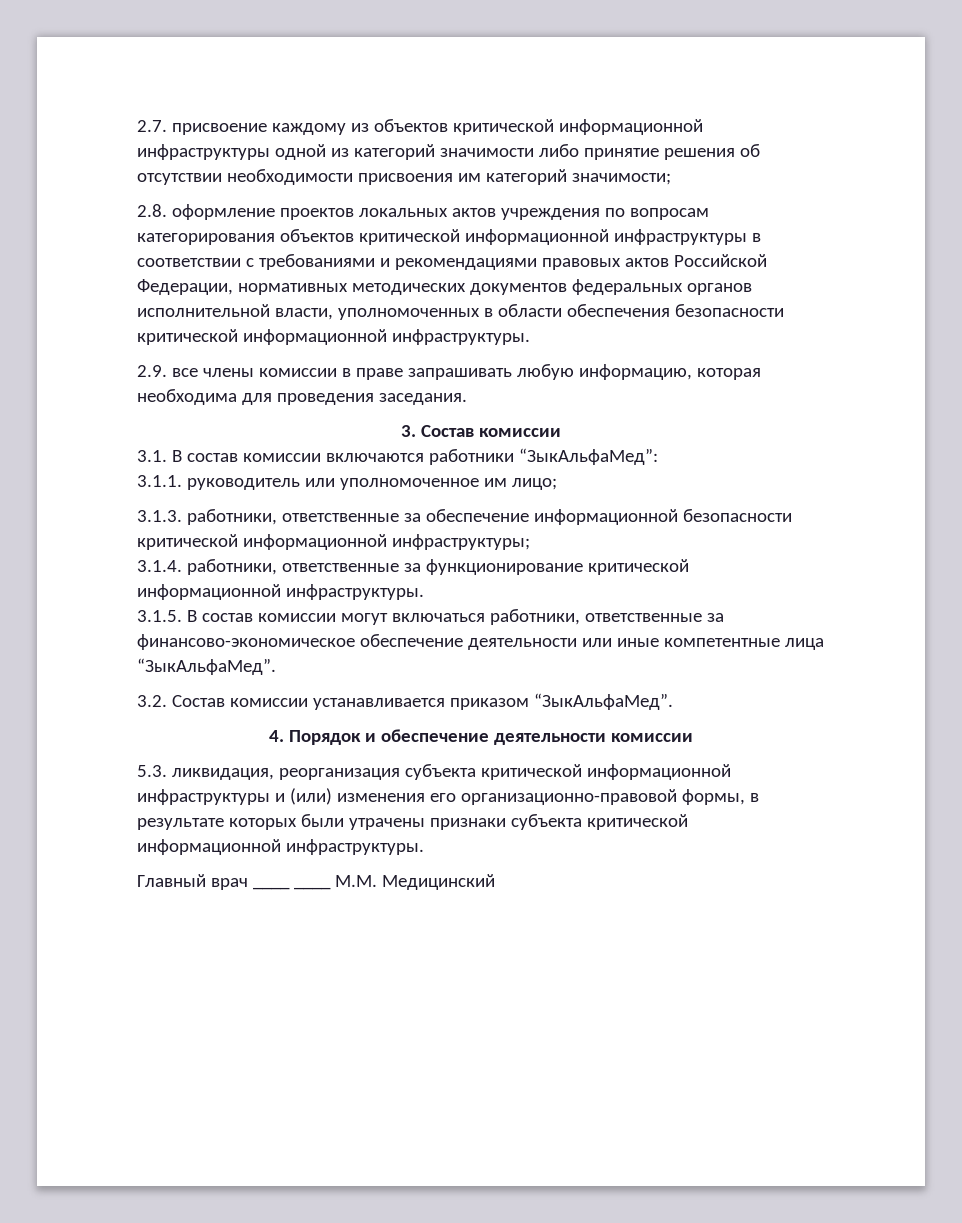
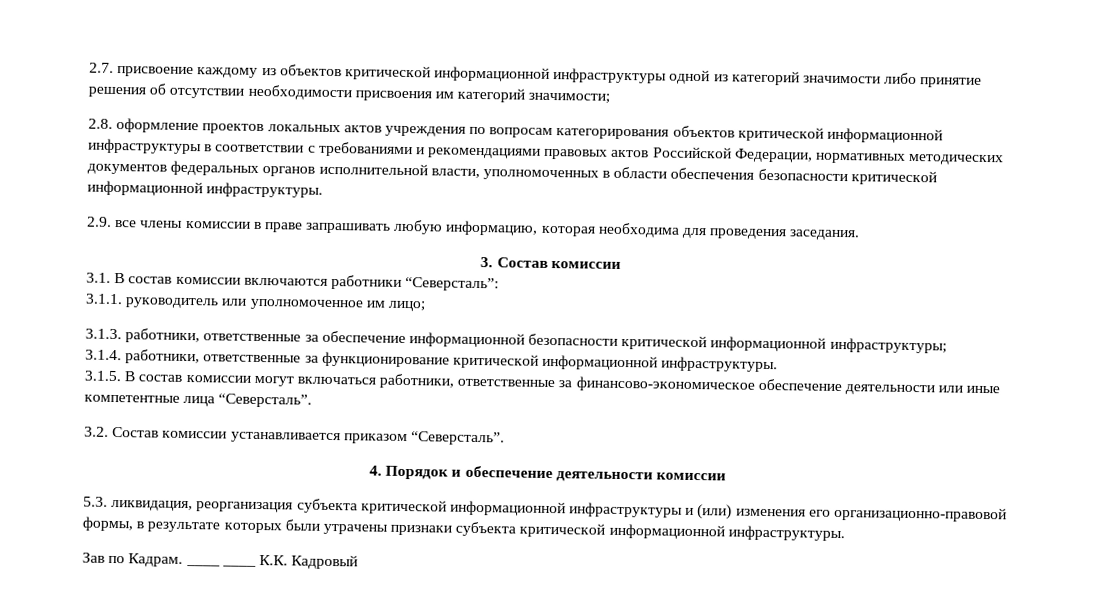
- 3.1. В состав комиссии включаются работники “ЗыкАльфаМед”:
+ 3.1. В состав комиссии включаются работники “Северсталь”:
- 3.1.5. В состав комиссии могут включаться работники, ответственные за финансово-экономическое обеспечение деятельности или иные компетентные лица “ЗыкАльфаМед”.
+ 3.1.5. В состав комиссии могут включаться работники, ответственные за финансово-экономическое обеспечение деятельности или иные компетентные лица “Северсталь”.
- 3.2. Состав комиссии устанавливается приказом “ЗыкАльфаМед”.
+ 3.2. Состав комиссии устанавливается приказом “Северсталь”.
- Главный врач ____ ____ М.М. Медицинский
+ Зав по Кадрам. ____ ____ К.К. Кадровый

